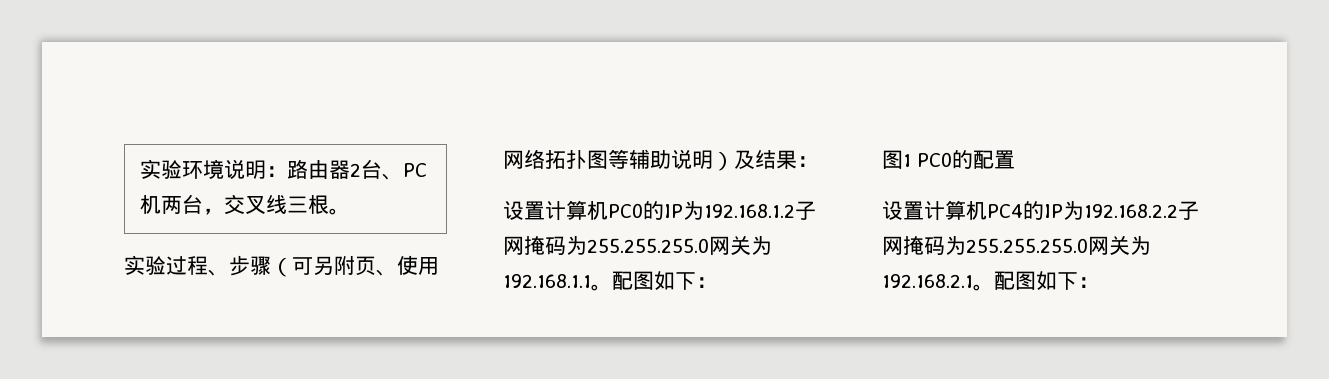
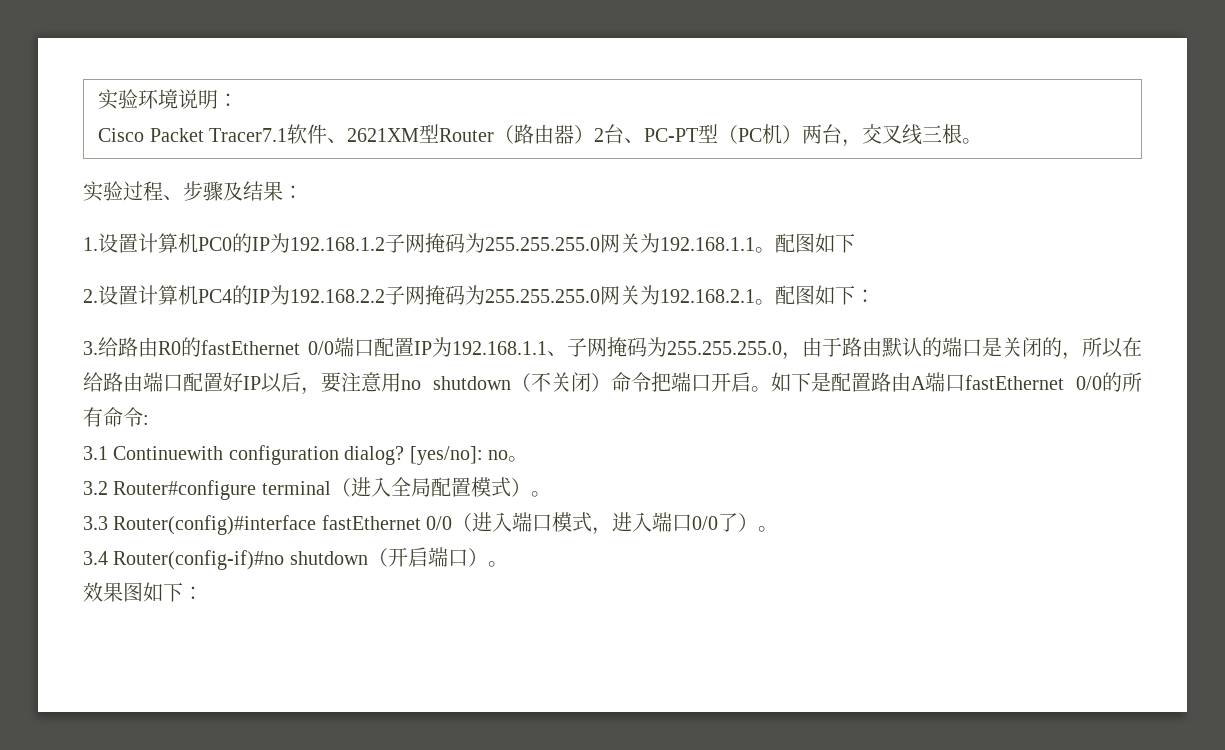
- 实验环境说明：路由器2台、PC机两台，交叉线三根。
+ 实验环境说明：
+ Cisco Packet Tracer7.1软件、2621XM型Router（路由器）2台、PC-PT型（PC机）两台，交叉线三根。
- 实验过程、步骤（可另附页、使用网络拓扑图等辅助说明）及结果：
+ 实验过程、步骤及结果：
- 设置计算机PC0的IP为192.168.1.2子网掩码为255.255.255.0网关为192.168.1.1。配图如下：
- 图1 PC0的配置
- 设置计算机PC4的IP为192.168.2.2子网掩码为255.255.255.0网关为192.168.2.1。
+ 1.设置计算机PC0的IP为192.168.1.2子网掩码为255.255.255.0网关为192.168.1.1。配图如下
+ 2.设置计算机PC4的IP为192.168.2.2子网掩码为255.255.255.0网关为192.168.2.1。
+ 3.给路由R0的fastEthernet 0/0端口配置IP为192.168.1.1、子网掩码为255.255.255.0，由于路由默认的端口是关闭的，所以在给路由端口配置好IP以后，要注意用no shutdown（不关闭）命令把端口开启。如下是配置路由A端口fastEthernet 0/0的所有命令:
+ 3.1 Continuewith configuration dialog? [yes/no]: no。
+ 3.2 Router#configure terminal（进入全局配置模式）。
+ 3.3 Router(config)#interface fastEthernet 0/0（进入端口模式，进入端口0/0了）。
+ 3.4 Router(config-if)#no shutdown（开启端口）。
+ 效果图如下：

